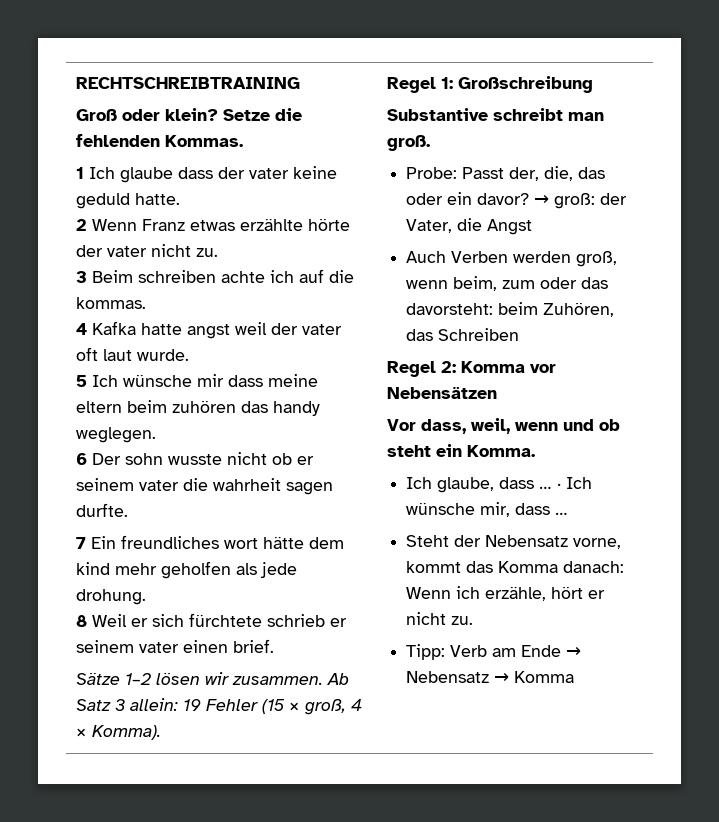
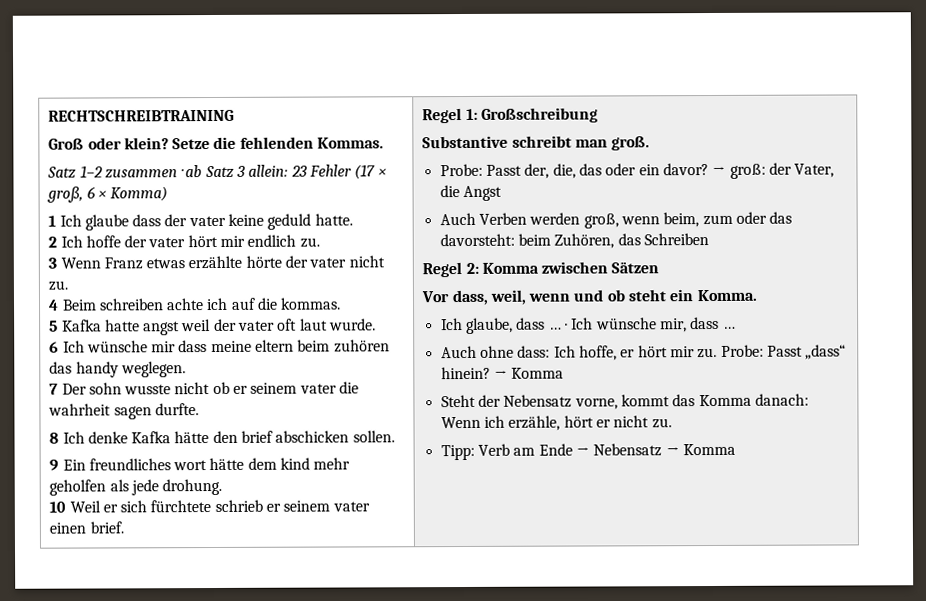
+ Satz 1–2 zusammen · ab Satz 3 allein: 23 Fehler (17 × groß, 6 × Komma)
- 2 Wenn Franz etwas erzählte hörte der vater nicht zu.
+ 2 Ich hoffe der vater hört mir endlich zu.
+ 3 Wenn Franz etwas erzählte hörte der vater nicht zu.
- 3 Beim schreiben achte ich auf die kommas.
+ 4 Beim schreiben achte ich auf die kommas.
- 4 Kafka hatte angst weil der vater oft laut wurde.
+ 5 Kafka hatte angst weil der vater oft laut wurde.
- 5 Ich wünsche mir dass meine eltern beim zuhören das handy weglegen.
+ 6 Ich wünsche mir dass meine eltern beim zuhören das handy weglegen.
- 6 Der sohn wusste nicht ob er seinem vater die wahrheit sagen durfte.
+ 7 Der sohn wusste nicht ob er seinem vater die wahrheit sagen durfte.
- 7 Ein freundliches wort hätte dem kind mehr geholfen als jede drohung.
+ 8 Ich denke Kafka hätte den brief abschicken sollen.
+ 9 Ein freundliches wort hätte dem kind mehr geholfen als jede drohung.
- 8 Weil er sich fürchtete schrieb er seinem vater einen brief.
+ 10 Weil er sich fürchtete schrieb er seinem vater einen brief.
- Sätze 1–2 lösen wir zusammen. Ab Satz 3 allein: 19 Fehler (15 × groß, 4 × Komma).
- Regel 2: Komma vor Nebensätzen
+ Regel 2: Komma zwischen Sätzen
+ Auch ohne dass: Ich hoffe, er hört mir zu. Probe: Passt „dass“ hinein? → Komma

